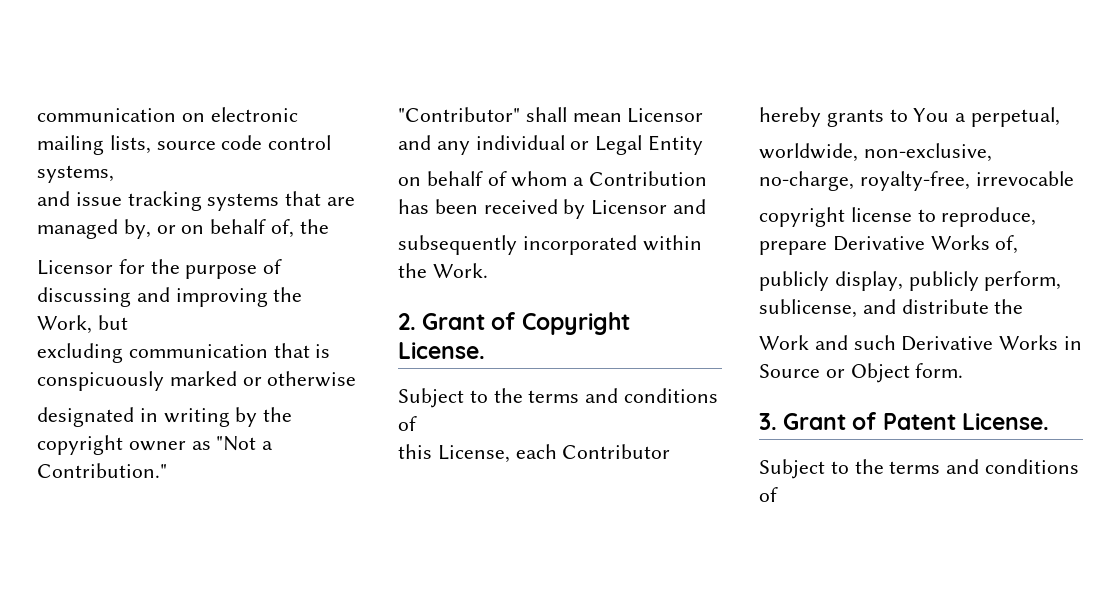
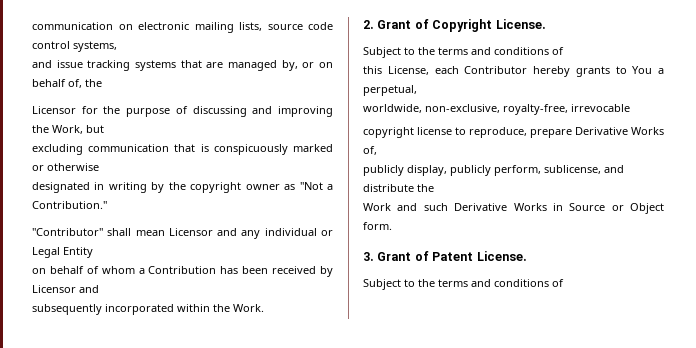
- worldwide, non-exclusive, no-charge, royalty-free, irrevocable
+ worldwide, non-exclusive, royalty-free, irrevocable

